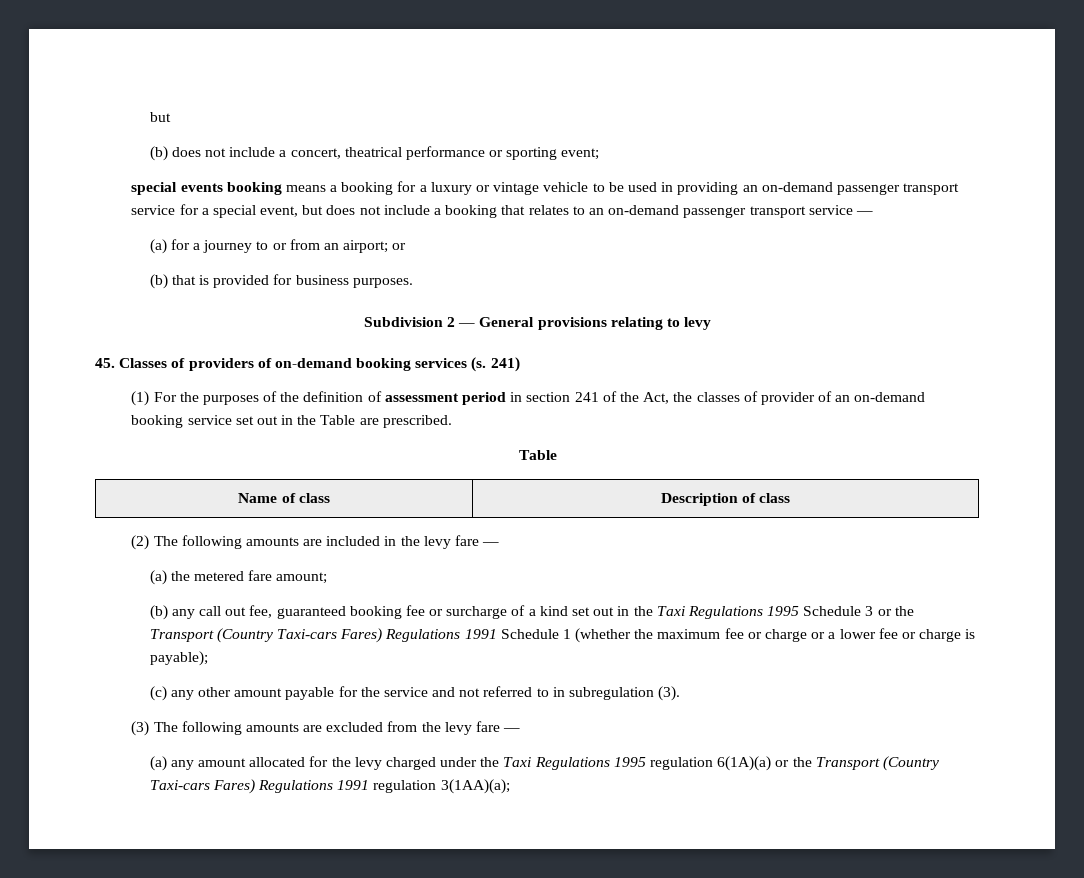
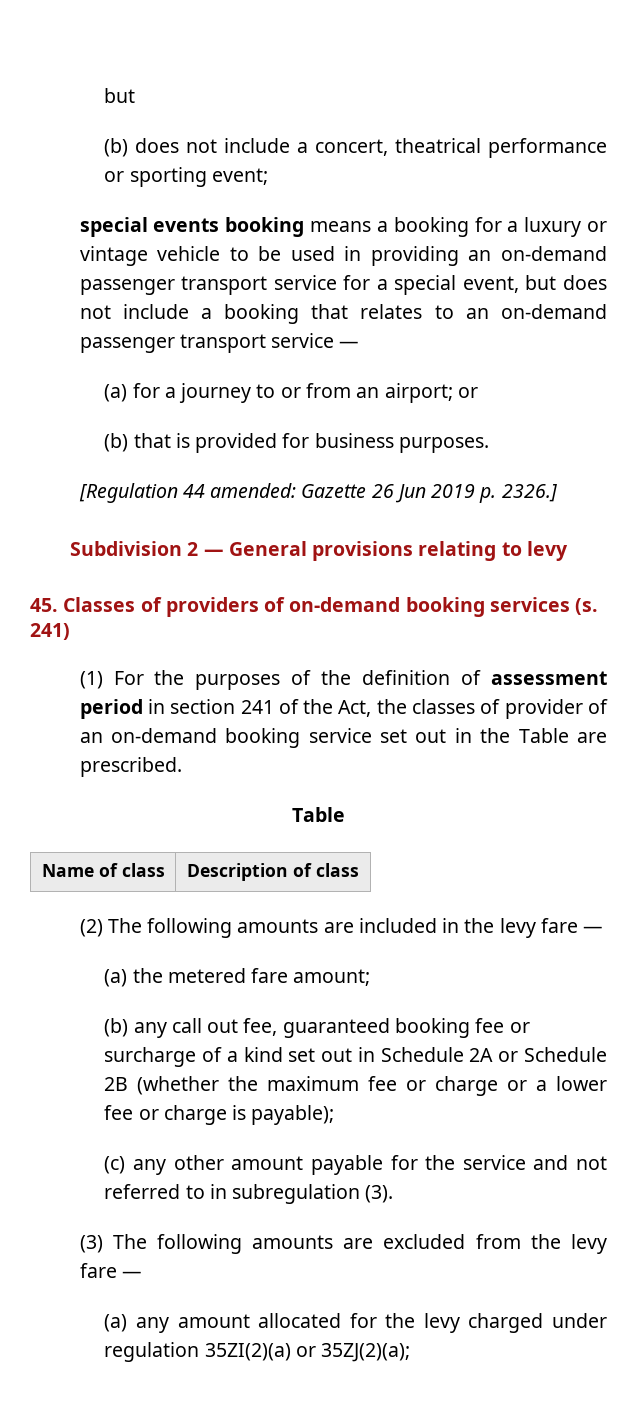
+ [Regulation 44 amended: Gazette 26 Jun 2019 p. 2326.]
- (b) any call out fee, guaranteed booking fee or surcharge of a kind set out in the Taxi Regulations 1995 Schedule 3 or the Transport (Country Taxi-cars Fares) Regulations 1991 Schedule 1 (whether the maximum fee or charge or a lower fee or charge is payable);
+ (b) any call out fee, guaranteed booking fee or surcharge of a kind set out in Schedule 2A or Schedule 2B (whether the maximum fee or charge or a lower fee or charge is payable);
- (a) any amount allocated for the levy charged under the Taxi Regulations 1995 regulation 6(1A)(a) or the Transport (Country Taxi-cars Fares) Regulations 1991 regulation 3(1AA)(a);
+ (a) any amount allocated for the levy charged under regulation 35ZI(2)(a) or 35ZJ(2)(a);

